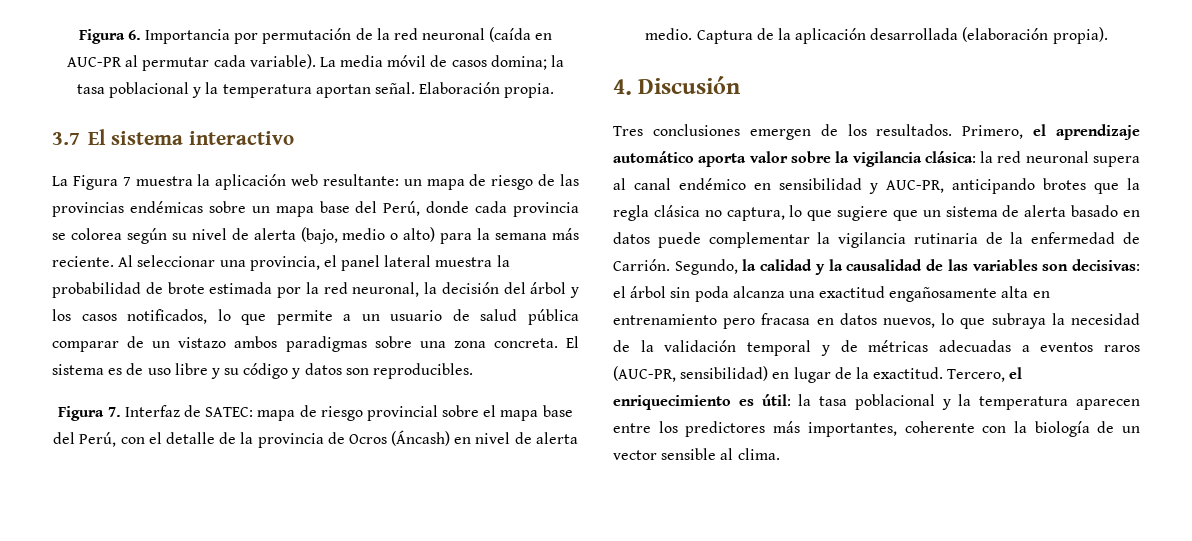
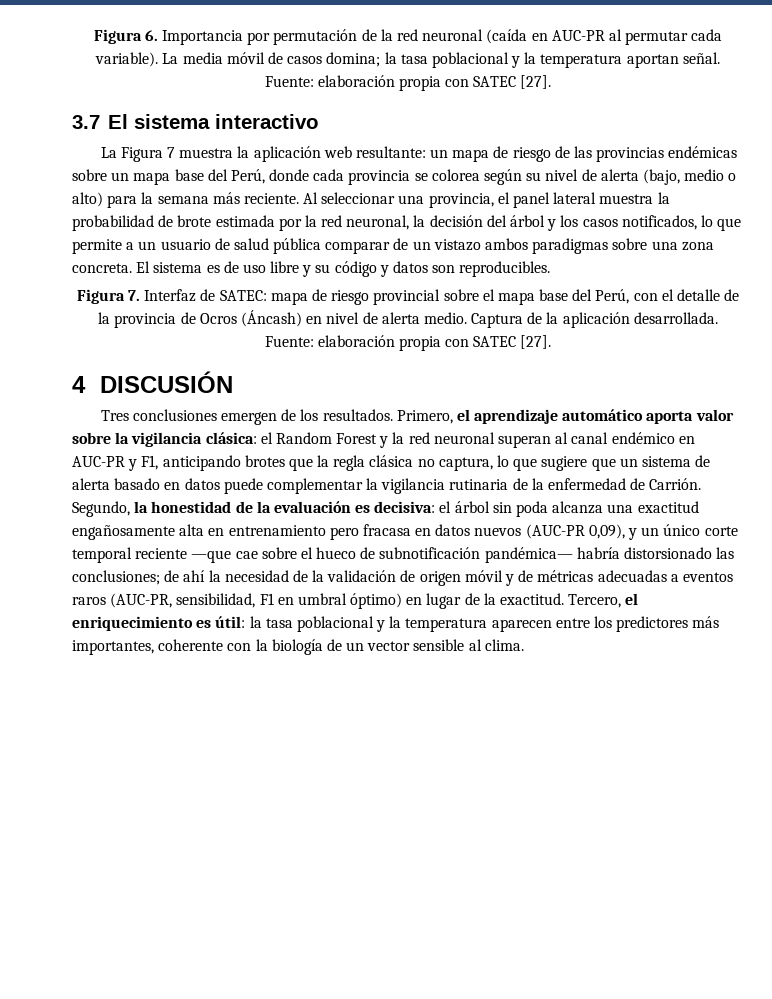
- La media móvil de casos domina; la tasa poblacional y la temperatura aportan señal. Elaboración propia.
+ La media móvil de casos domina; la tasa poblacional y la temperatura aportan señal. Fuente: elaboración propia con SATEC [27].
- Captura de la aplicación desarrollada (elaboración propia).
- 4. Discusión
+ Captura de la aplicación desarrollada. Fuente: elaboración propia con SATEC [27].
+ 4 DISCUSIÓN
- Primero, el aprendizaje automático aporta valor sobre la vigilancia clásica: la red neuronal supera al canal endémico en sensibilidad y AUC-PR, anticipando brotes que la regla clásica no captura, lo que sugiere que un sistema de alerta basado en datos puede complementar la vigilancia rutinaria de la enfermedad de Carrión.
+ Primero, el aprendizaje automático aporta valor sobre la vigilancia clásica: el Random Forest y la red neuronal superan al canal endémico en AUC-PR y F1, anticipando brotes que la regla clásica no captura, lo que sugiere que un sistema de alerta basado en datos puede complementar la vigilancia rutinaria de la enfermedad de Carrión.
- Segundo, la calidad y la causalidad de las variables son decisivas: el árbol sin poda alcanza una exactitud engañosamente alta en entrenamiento pero fracasa en datos nuevos, lo que subraya la necesidad de la validación temporal y de métricas adecuadas a eventos raros (AUC-PR, sensibilidad) en lugar de la exactitud.
+ Segundo, la honestidad de la evaluación es decisiva: el árbol sin poda alcanza una exactitud engañosamente alta en entrenamiento pero fracasa en datos nuevos (AUC-PR 0,09), y un único corte temporal reciente —que cae sobre el hueco de subnotificación pandémica— habría distorsionado las conclusiones; de ahí la necesidad de la validación de origen móvil y de métricas adecuadas a eventos raros (AUC-PR, sensibilidad, F1 en umbral óptimo) en lugar de la exactitud.

